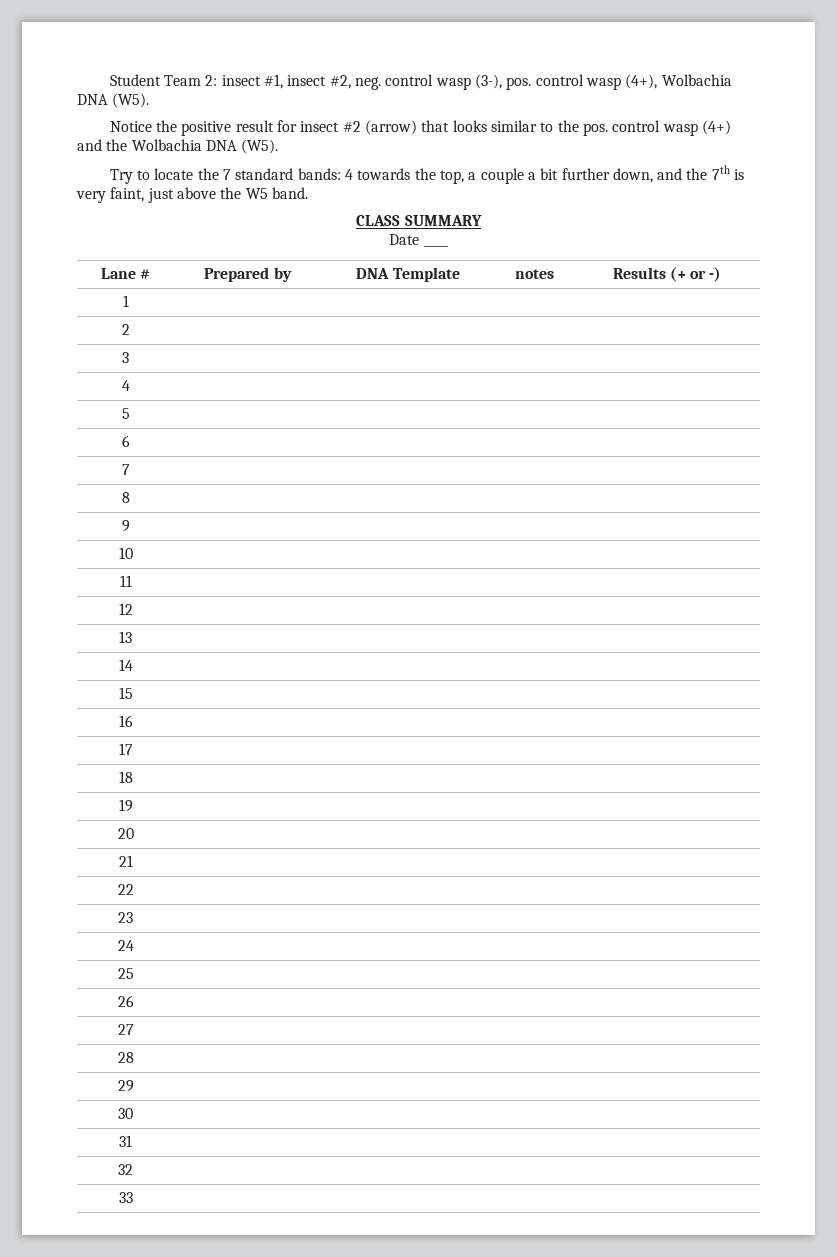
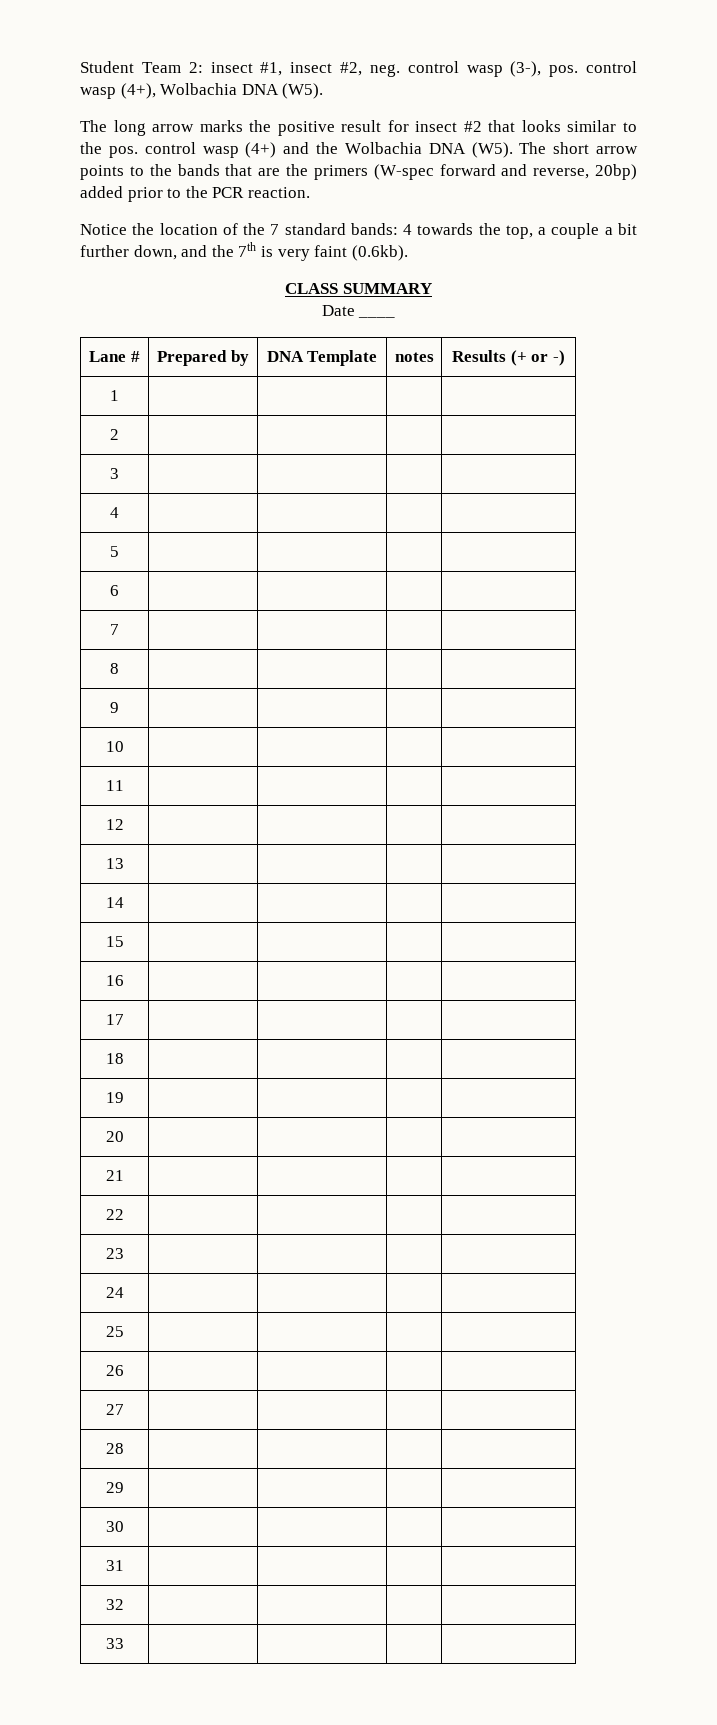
- Notice the positive result for insect #2 (arrow) that looks similar to the pos. control wasp (4+) and the Wolbachia DNA (W5).
- Try to locate the 7 standard bands: 4 towards the top, a couple a bit further down, and the 7th is very faint, just above the W5 band.
+ The long arrow marks the positive result for insect #2 that looks similar to the pos. control wasp (4+) and the Wolbachia DNA (W5). The short arrow points to the bands that are the primers (W-spec forward and reverse, 20bp) added prior to the PCR reaction.
+ Notice the location of the 7 standard bands: 4 towards the top, a couple a bit further down, and the 7th is very faint (0.6kb).

